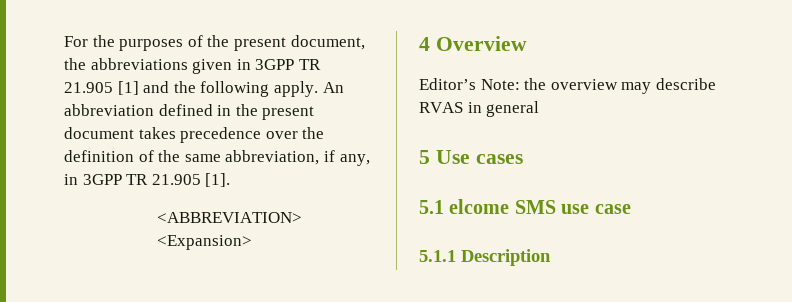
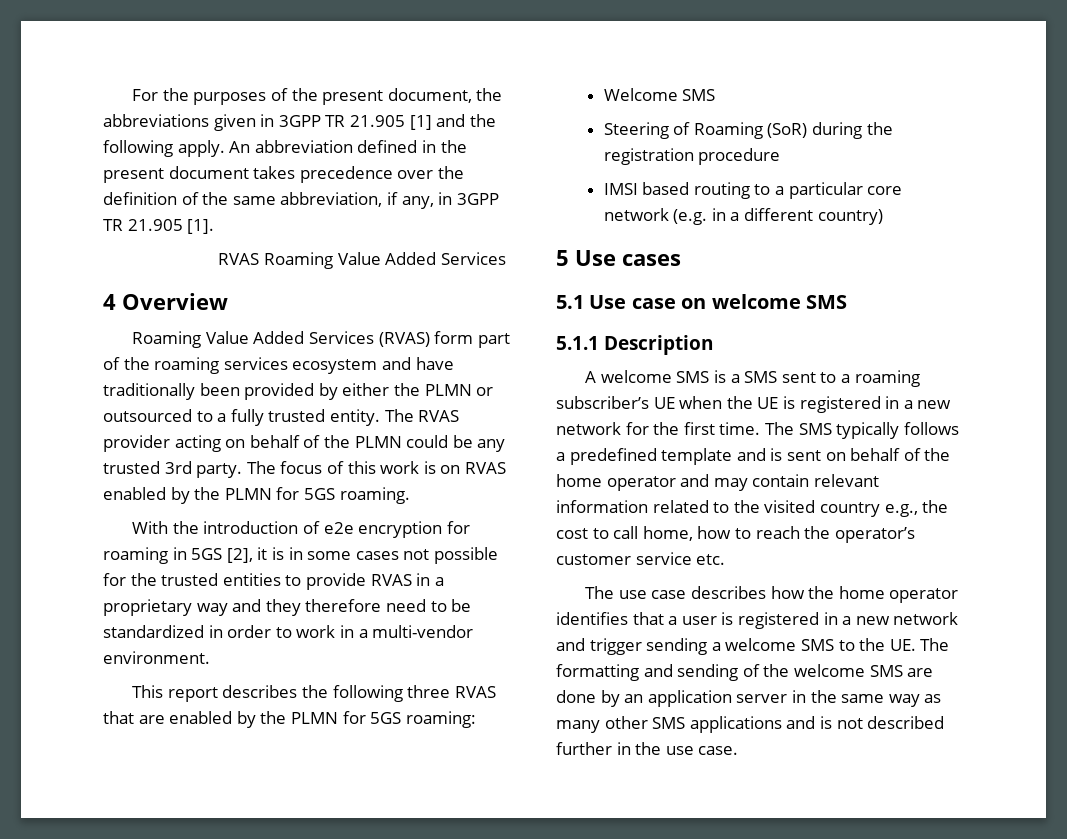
- <ABBREVIATION> <Expansion>
+ RVAS Roaming Value Added Services
  4 Overview
- Editor’s Note: the overview may describe RVAS in general
+ Roaming Value Added Services (RVAS) form part of the roaming services ecosystem and have traditionally been provided by either the PLMN or outsourced to a fully trusted entity. The RVAS provider acting on behalf of the PLMN could be any trusted 3rd party. The focus of this work is on RVAS enabled by the PLMN for 5GS roaming.
+ With the introduction of e2e encryption for roaming in 5GS [2], it is in some cases not possible for the trusted entities to provide RVAS in a proprietary way and they therefore need to be standardized in order to work in a multi-vendor environment.
+ This report describes the following three RVAS that are enabled by the PLMN for 5GS roaming:
+ Welcome SMS
+ Steering of Roaming (SoR) during the registration procedure
+ IMSI based routing to a particular core network (e.g. in a different country)
- 5.1 elcome SMS use case
+ 5.1 Use case on welcome SMS
+ A welcome SMS is a SMS sent to a roaming subscriber’s UE when the UE is registered in a new network for the first time. The SMS typically follows a predefined template and is sent on behalf of the home operator and may contain relevant information related to the visited country e.g., the cost to call home, how to reach the operator’s customer service etc.
+ The use case describes how the home operator identifies that a user is registered in a new network and trigger sending a welcome SMS to the UE. The formatting and sending of the welcome SMS are done by an application server in the same way as many other SMS applications and is not described further in the use case.

